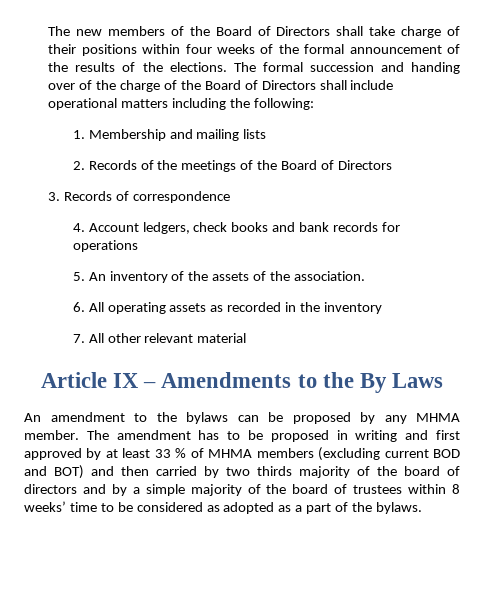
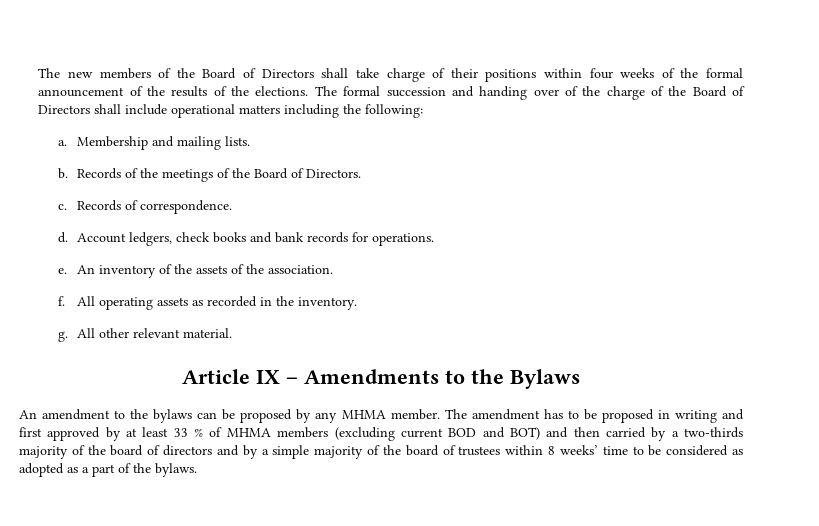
- 1. Membership and mailing lists
- 2. Records of the meetings of the Board of Directors
- 3. Records of correspondence
- 4. Account ledgers, check books and bank records for operations
- 5. An inventory of the assets of the association.
+ a. Membership and mailing lists.
+ b. Records of the meetings of the Board of Directors.
+ c. Records of correspondence.
+ d. Account ledgers, check books and bank records for operations.
+ e. An inventory of the assets of the association.
- 6. All operating assets as recorded in the inventory
- 7. All other relevant material
+ f. All operating assets as recorded in the inventory.
+ g. All other relevant material.
- Article IX – Amendments to the By Laws
+ Article IX – Amendments to the Bylaws
- The amendment has to be proposed in writing and first approved by at least 33 % of MHMA members (excluding current BOD and BOT) and then carried by two thirds majority of the board of directors and by a simple majority of the board of trustees within 8 weeks’ time to be considered as adopted as a part of the bylaws.
+ The amendment has to be proposed in writing and first approved by at least 33 % of MHMA members (excluding current BOD and BOT) and then carried by a two-thirds majority of the board of directors and by a simple majority of the board of trustees within 8 weeks’ time to be considered as adopted as a part of the bylaws.

